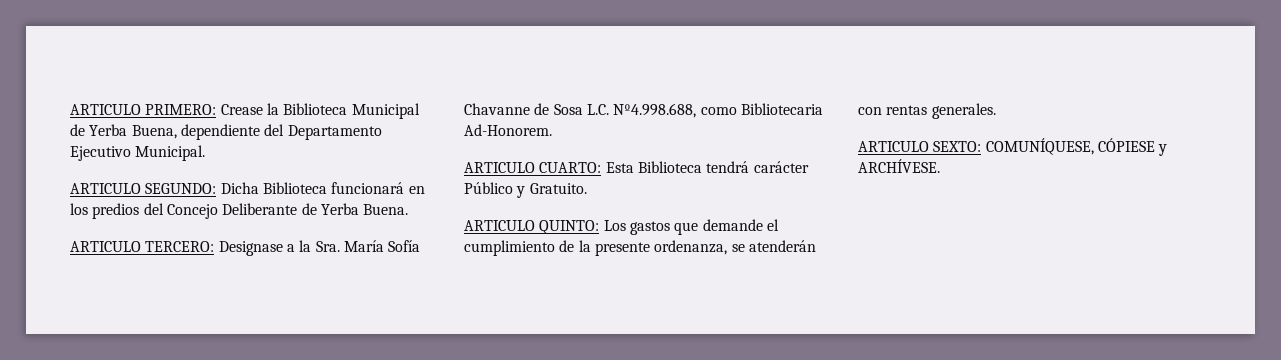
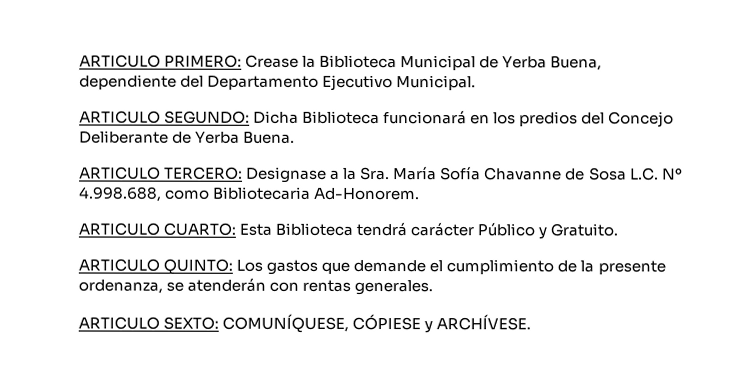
- ARTICULO TERCERO: Designase a la Sra. María Sofía Chavanne de Sosa L.C. Nº4.998.688, como Bibliotecaria Ad-Honorem.
+ ARTICULO TERCERO: Designase a la Sra. María Sofía Chavanne de Sosa L.C. Nº 4.998.688, como Bibliotecaria Ad-Honorem.

